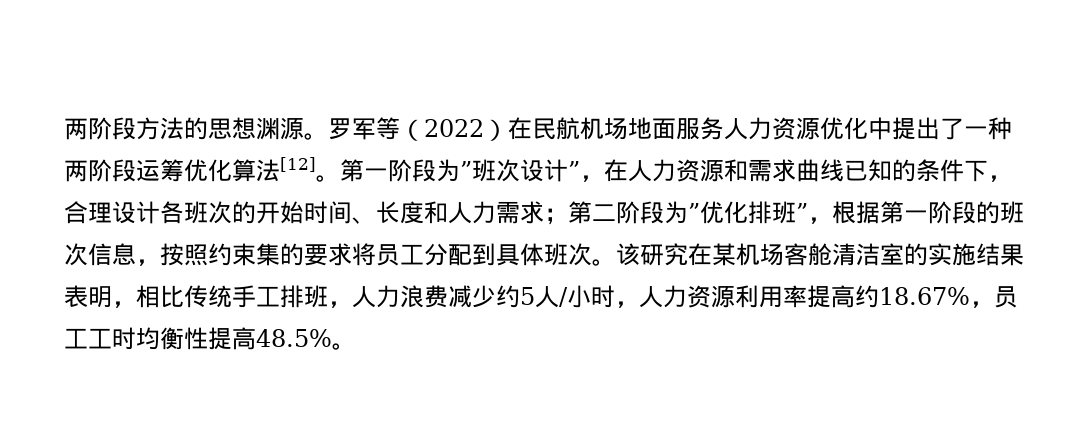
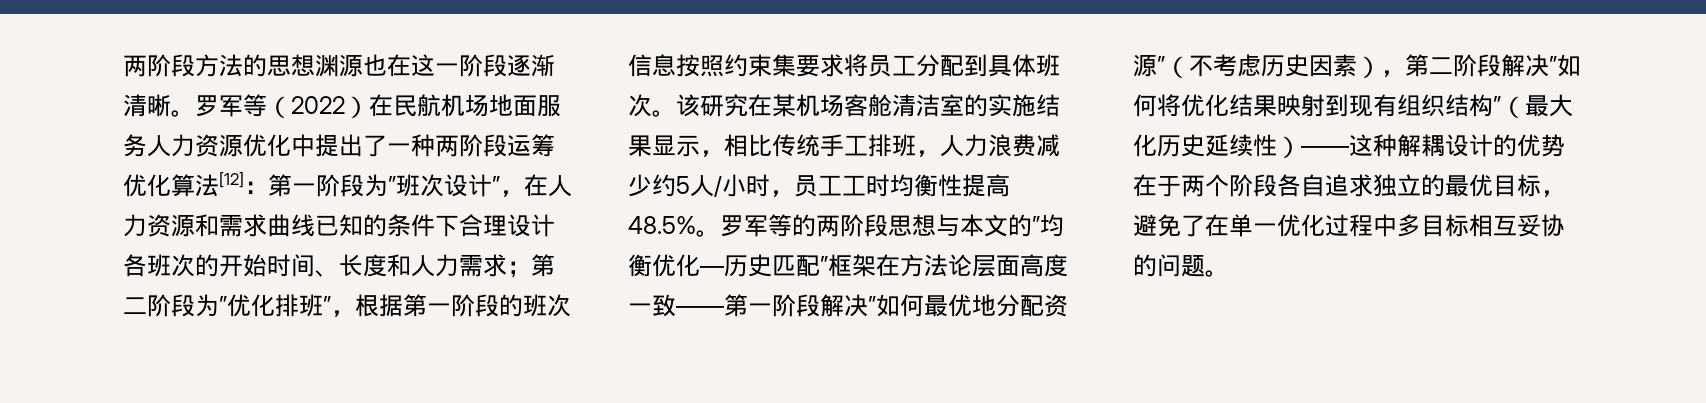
- 两阶段方法的思想渊源。
+ 两阶段方法的思想渊源也在这一阶段逐渐清晰。
- 罗军等（2022）在民航机场地面服务人力资源优化中提出了一种两阶段运筹优化算法[12]。
+ 罗军等（2022）在民航机场地面服务人力资源优化中提出了一种两阶段运筹优化算法[12]：
- 第一阶段为”班次设计”，在人力资源和需求曲线已知的条件下，合理设计各班次的开始时间、长度和人力需求；
+ 第一阶段为”班次设计”，在人力资源和需求曲线已知的条件下合理设计各班次的开始时间、长度和人力需求；
- 第二阶段为”优化排班”，根据第一阶段的班次信息，按照约束集的要求将员工分配到具体班次。
+ 第二阶段为”优化排班”，根据第一阶段的班次信息按照约束集要求将员工分配到具体班次。
- 该研究在某机场客舱清洁室的实施结果表明，相比传统手工排班，人力浪费减少约5人/小时，人力资源利用率提高约18.67%，员工工时均衡性提高48.5%。
+ 该研究在某机场客舱清洁室的实施结果显示，相比传统手工排班，人力浪费减少约5人/小时，员工工时均衡性提高48.5%。
+ 罗军等的两阶段思想与本文的”均衡优化—历史匹配”框架在方法论层面高度一致——第一阶段解决”如何最优地分配资源”（不考虑历史因素），第二阶段解决”如何将优化结果映射到现有组织结构”（最大化历史延续性）——这种解耦设计的优势在于两个阶段各自追求独立的最优目标，避免了在单一优化过程中多目标相互妥协的问题。

